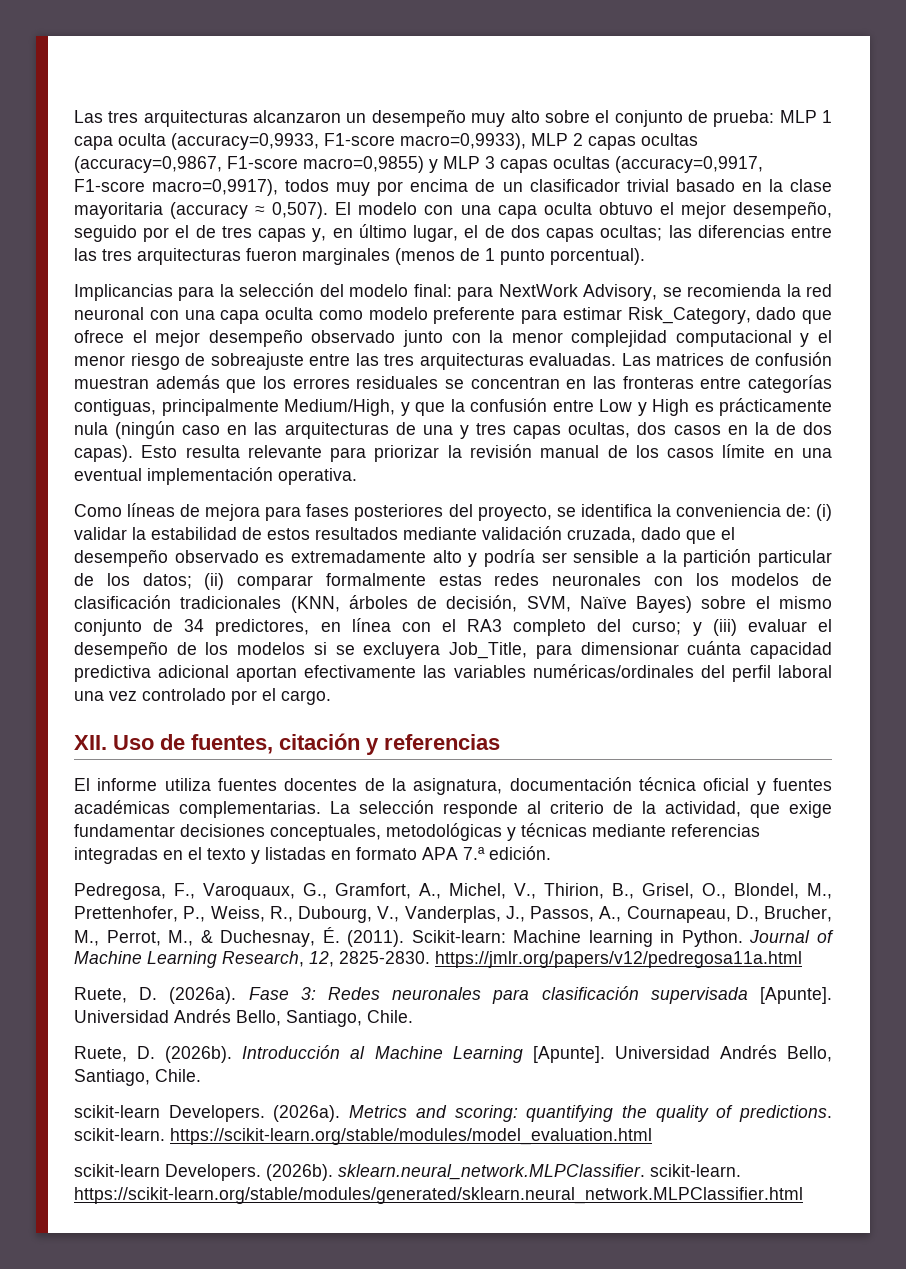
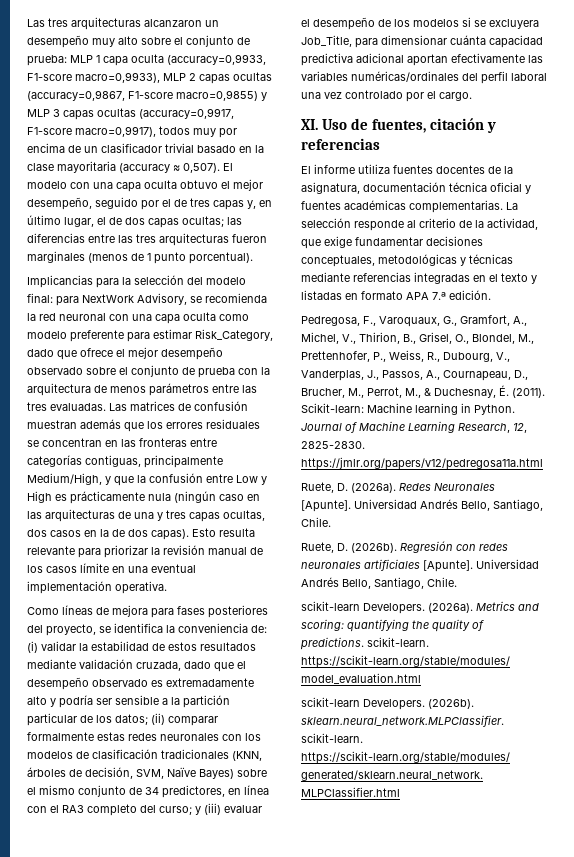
- Implicancias para la selección del modelo final: para NextWork Advisory, se recomienda la red neuronal con una capa oculta como modelo preferente para estimar Risk_Category, dado que ofrece el mejor desempeño observado junto con la menor complejidad computacional y el menor riesgo de sobreajuste entre las tres arquitecturas evaluadas.
+ Implicancias para la selección del modelo final: para NextWork Advisory, se recomienda la red neuronal con una capa oculta como modelo preferente para estimar Risk_Category, dado que ofrece el mejor desempeño observado sobre el conjunto de prueba con la arquitectura de menos parámetros entre las tres evaluadas.
- XII. Uso de fuentes, citación y referencias
+ XI. Uso de fuentes, citación y referencias
- Fase 3: Redes neuronales para clasificación supervisada [Apunte].
+ Redes Neuronales [Apunte].
- Introducción al Machine Learning [Apunte].
+ Regresión con redes neuronales artificiales [Apunte].

